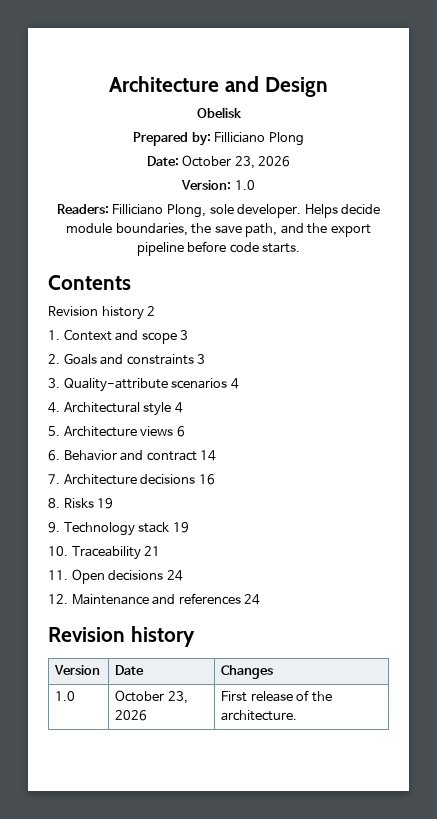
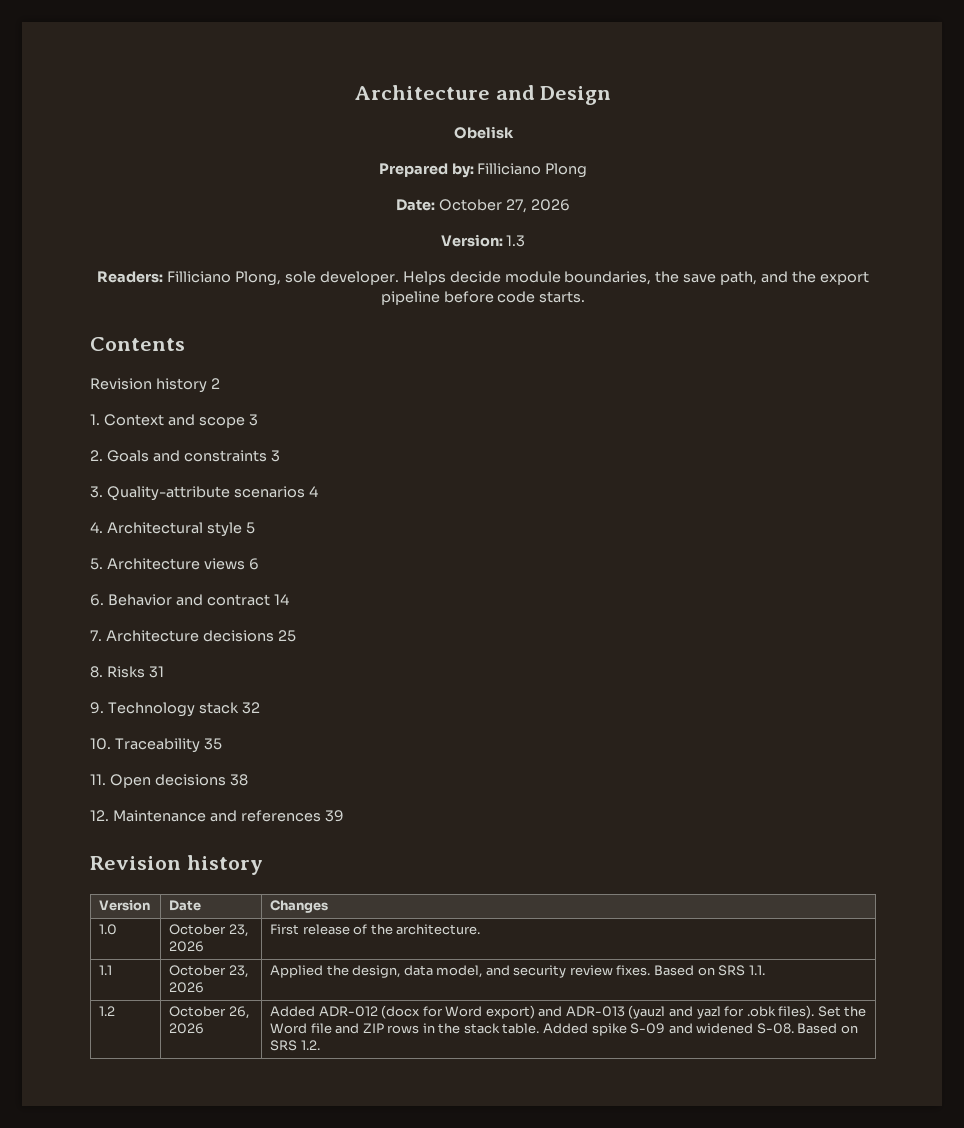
- Date: October 23, 2026
+ Date: October 27, 2026
- Version: 1.0
+ Version: 1.3
- 4. Architectural style 4
+ 4. Architectural style 5
- 7. Architecture decisions 16
+ 7. Architecture decisions 25
- 8. Risks 19
+ 8. Risks 31
- 9. Technology stack 19
+ 9. Technology stack 32
- 10. Traceability 21
+ 10. Traceability 35
- 11. Open decisions 24
+ 11. Open decisions 38
- 12. Maintenance and references 24
+ 12. Maintenance and references 39
+ 1.1 | October 23, 2026 | Applied the design, data model, and security review fixes. Based on SRS 1.1.
+ 1.2 | October 26, 2026 | Added ADR-012 (docx for Word export) and ADR-013 (yauzl and yazl for .obk files). Set the Word file and ZIP rows in the stack table. Added spike S-09 and widened S-08. Based on SRS 1.2.

